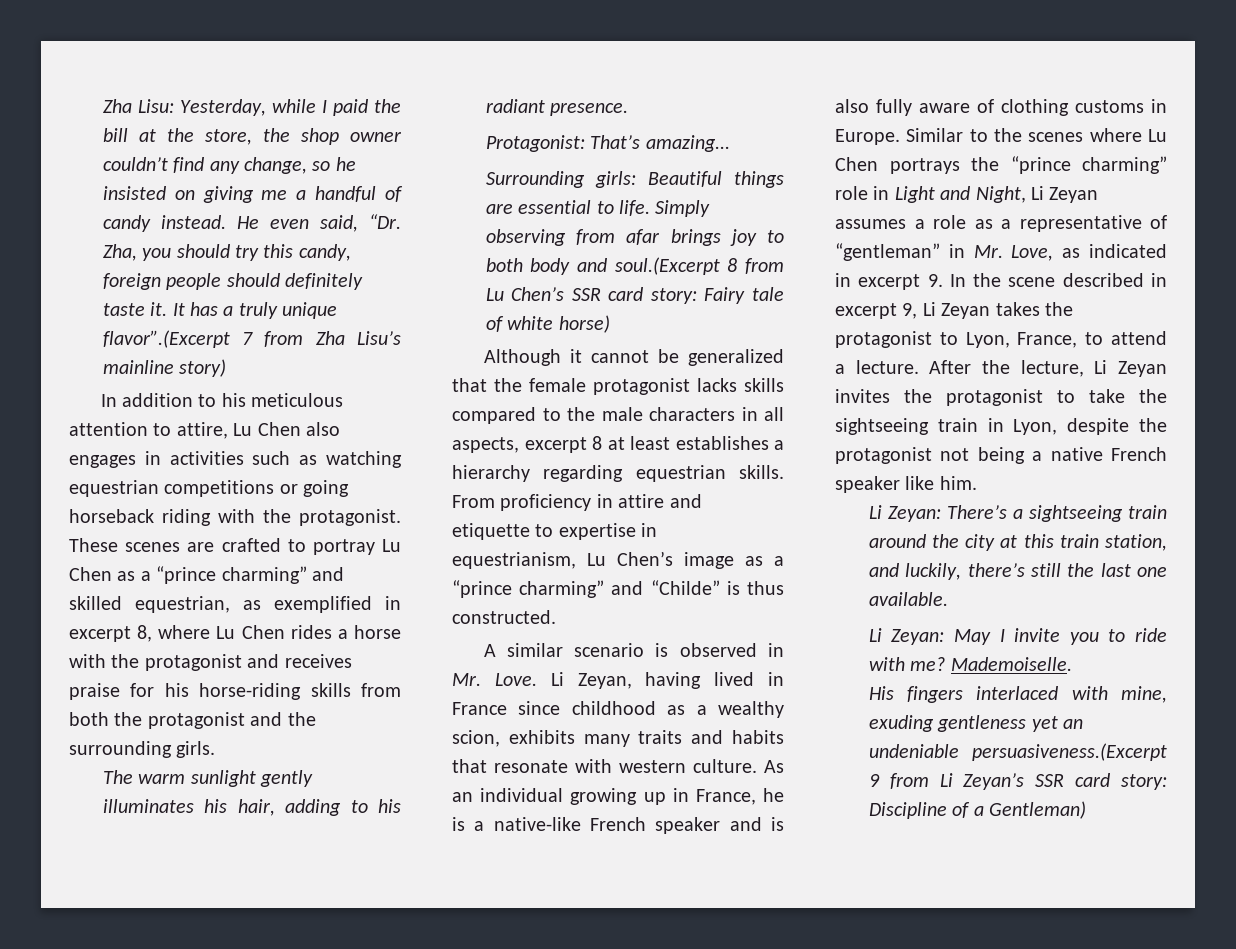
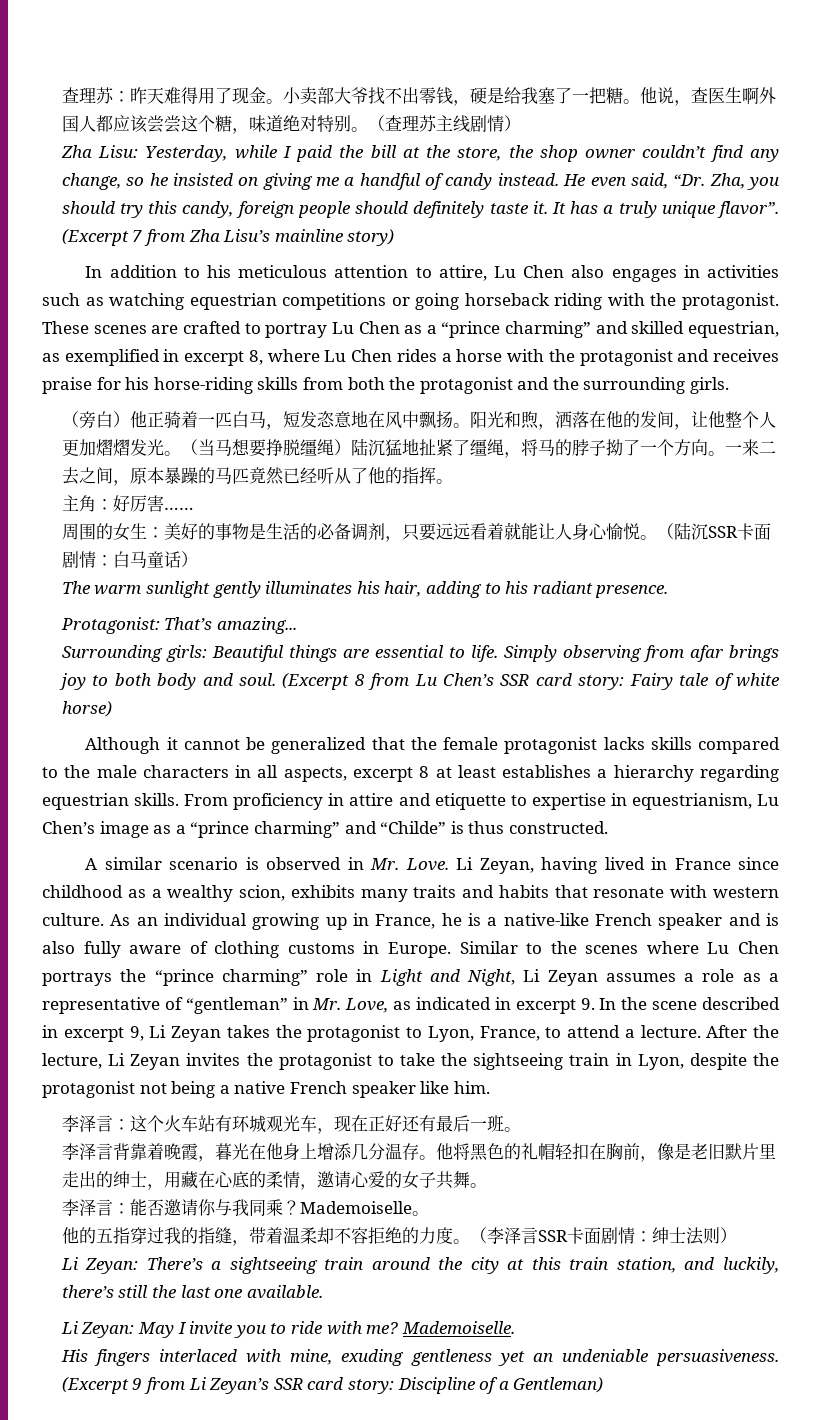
+ 查理苏：昨天难得用了现金。小卖部大爷找不出零钱，硬是给我塞了一把糖。他说，查医生啊外国人都应该尝尝这个糖，味道绝对特别。（查理苏主线剧情）
- It has a truly unique flavor”.(Excerpt 7 from Zha Lisu’s mainline story)
+ It has a truly unique flavor”. (Excerpt 7 from Zha Lisu’s mainline story)
+ （旁白）他正骑着一匹白马，短发恣意地在风中飘扬。阳光和煦，洒落在他的发间，让他整个人更加熠熠发光。（当马想要挣脱缰绳）陆沉猛地扯紧了缰绳，将马的脖子拗了一个方向。一来二去之间，原本暴躁的马匹竟然已经听从了他的指挥。
+ 主角：好厉害……
+ 周围的女生：美好的事物是生活的必备调剂，只要远远看着就能让人身心愉悦。（陆沉SSR卡面剧情：白马童话）
- Simply observing from afar brings joy to both body and soul.(Excerpt 8 from Lu Chen’s SSR card story: Fairy tale of white horse)
+ Simply observing from afar brings joy to both body and soul. (Excerpt 8 from Lu Chen’s SSR card story: Fairy tale of white horse)
+ 李泽言：这个火车站有环城观光车，现在正好还有最后一班。
+ 李泽言背靠着晚霞，暮光在他身上增添几分温存。他将黑色的礼帽轻扣在胸前，像是老旧默片里走出的绅士，用藏在心底的柔情，邀请心爱的女子共舞。
+ 李泽言：能否邀请你与我同乘？Mademoiselle。
+ 他的五指穿过我的指缝，带着温柔却不容拒绝的力度。（李泽言SSR卡面剧情：绅士法则）
- His fingers interlaced with mine, exuding gentleness yet an undeniable persuasiveness.(Excerpt 9 from Li Zeyan’s SSR card story: Discipline of a Gentleman)
+ His fingers interlaced with mine, exuding gentleness yet an undeniable persuasiveness. (Excerpt 9 from Li Zeyan’s SSR card story: Discipline of a Gentleman)

